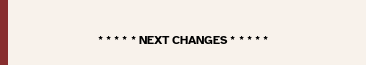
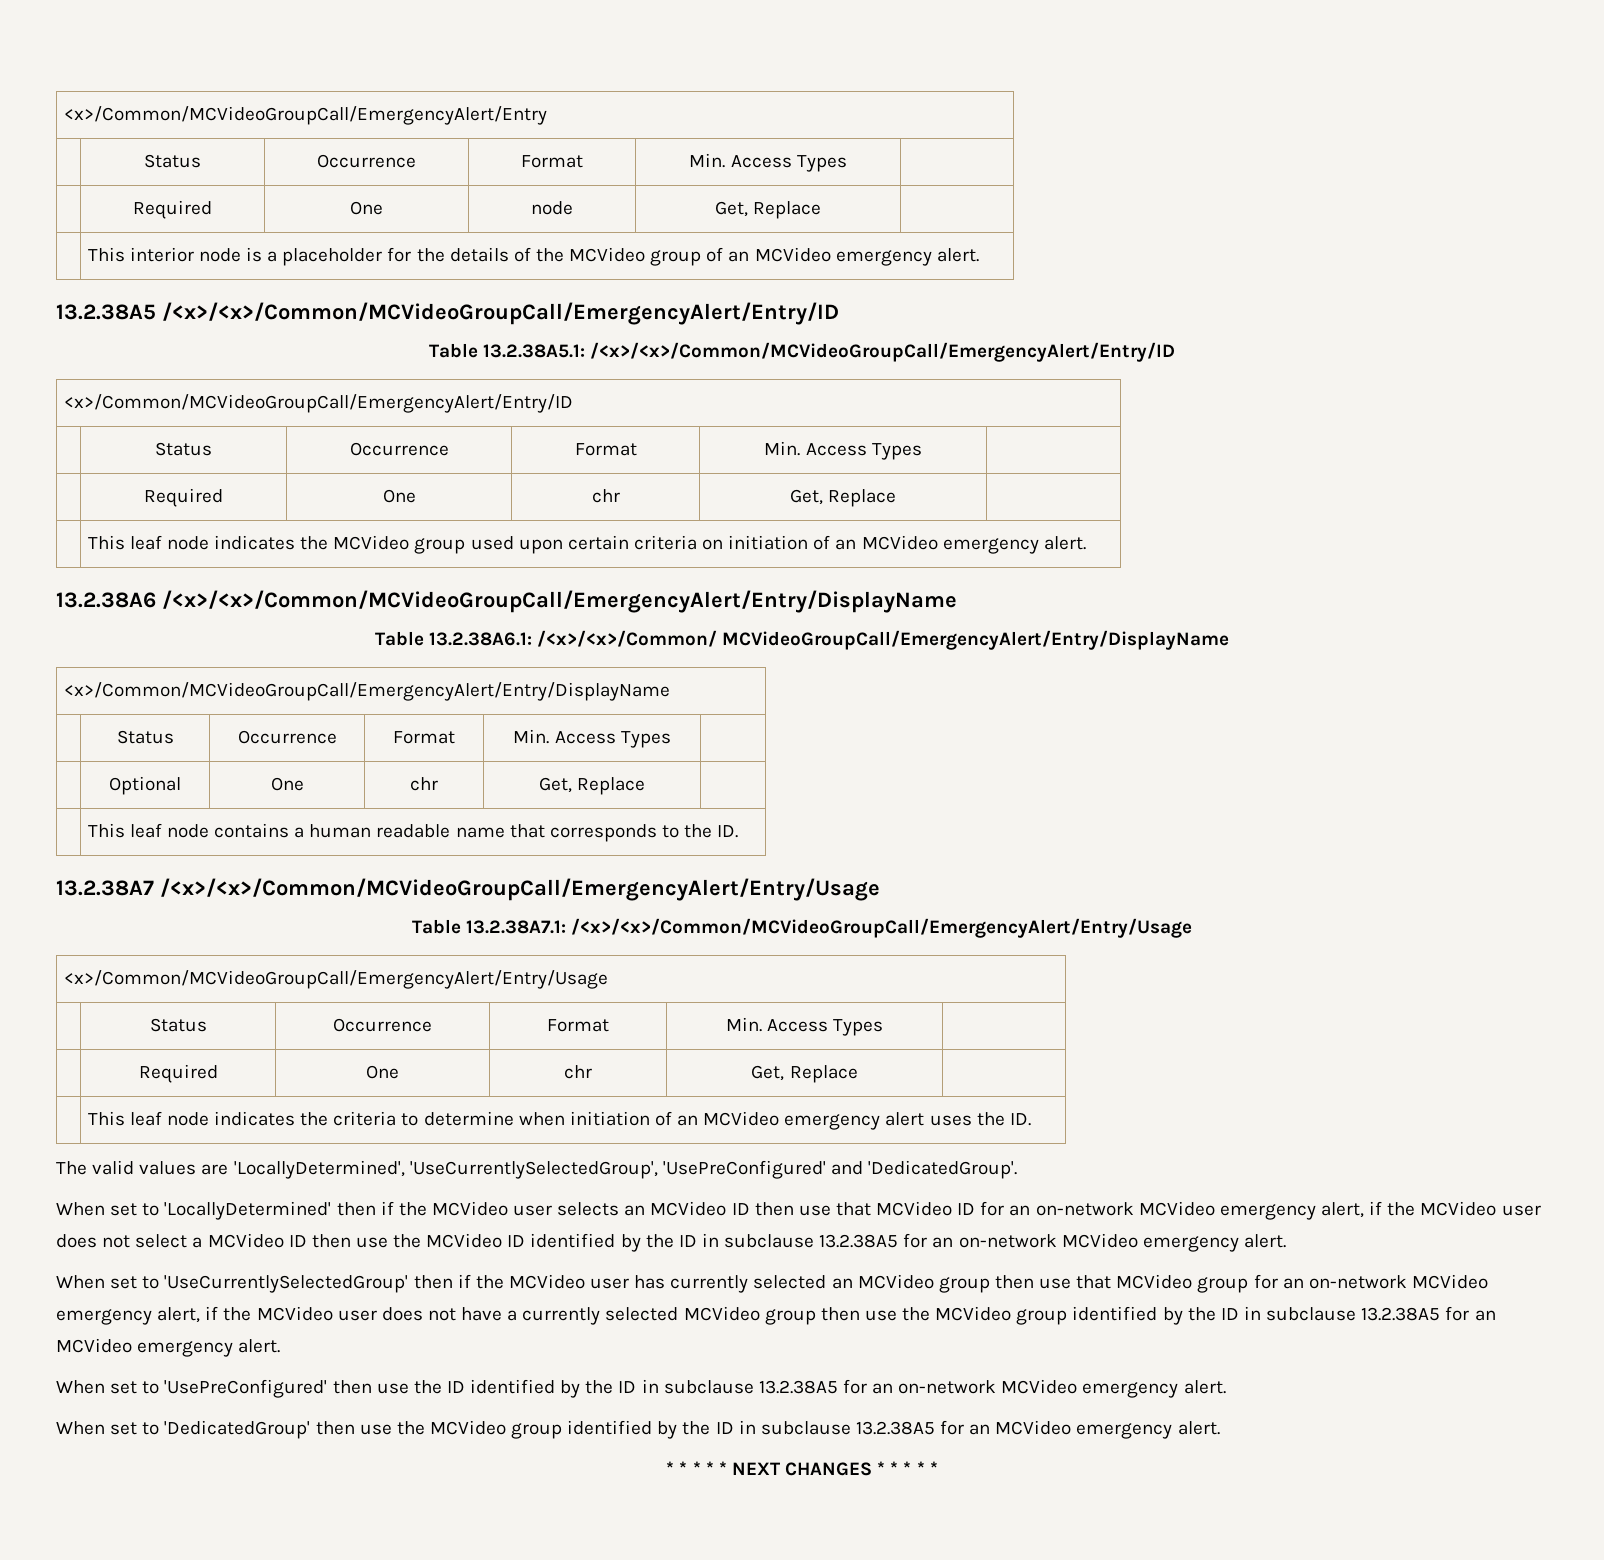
+ <x>/Common/MCVideoGroupCall/EmergencyAlert/Entry
+ | Status | Occurrence | Format | Min. Access Types |
+ | Required | One | node | Get, Replace |
+ | This interior node is a placeholder for the details of the MCVideo group of an MCVideo emergency alert.
+ 13.2.38A5 /<x>/<x>/Common/MCVideoGroupCall/EmergencyAlert/Entry/ID
+ Table 13.2.38A5.1: /<x>/<x>/Common/MCVideoGroupCall/EmergencyAlert/Entry/ID
+ <x>/Common/MCVideoGroupCall/EmergencyAlert/Entry/ID
+ | Status | Occurrence | Format | Min. Access Types |
+ | Required | One | chr | Get, Replace |
+ | This leaf node indicates the MCVideo group used upon certain criteria on initiation of an MCVideo emergency alert.
+ 13.2.38A6 /<x>/<x>/Common/MCVideoGroupCall/EmergencyAlert/Entry/DisplayName
+ Table 13.2.38A6.1: /<x>/<x>/Common/ MCVideoGroupCall/EmergencyAlert/Entry/DisplayName
+ <x>/Common/MCVideoGroupCall/EmergencyAlert/Entry/DisplayName
+ | Status | Occurrence | Format | Min. Access Types |
+ | Optional | One | chr | Get, Replace |
+ | This leaf node contains a human readable name that corresponds to the ID.
+ 13.2.38A7 /<x>/<x>/Common/MCVideoGroupCall/EmergencyAlert/Entry/Usage
+ Table 13.2.38A7.1: /<x>/<x>/Common/MCVideoGroupCall/EmergencyAlert/Entry/Usage
+ <x>/Common/MCVideoGroupCall/EmergencyAlert/Entry/Usage
+ | Status | Occurrence | Format | Min. Access Types |
+ | Required | One | chr | Get, Replace |
+ | This leaf node indicates the criteria to determine when initiation of an MCVideo emergency alert uses the ID.
+ The valid values are 'LocallyDetermined', 'UseCurrentlySelectedGroup', 'UsePreConfigured' and 'DedicatedGroup'.
+ When set to 'LocallyDetermined' then if the MCVideo user selects an MCVideo ID then use that MCVideo ID for an on-network MCVideo emergency alert, if the MCVideo user does not select a MCVideo ID then use the MCVideo ID identified by the ID in subclause 13.2.38A5 for an on-network MCVideo emergency alert.
+ When set to 'UseCurrentlySelectedGroup' then if the MCVideo user has currently selected an MCVideo group then use that MCVideo group for an on-network MCVideo emergency alert, if the MCVideo user does not have a currently selected MCVideo group then use the MCVideo group identified by the ID in subclause 13.2.38A5 for an MCVideo emergency alert.
+ When set to 'UsePreConfigured' then use the ID identified by the ID in subclause 13.2.38A5 for an on-network MCVideo emergency alert.
+ When set to 'DedicatedGroup' then use the MCVideo group identified by the ID in subclause 13.2.38A5 for an MCVideo emergency alert.

